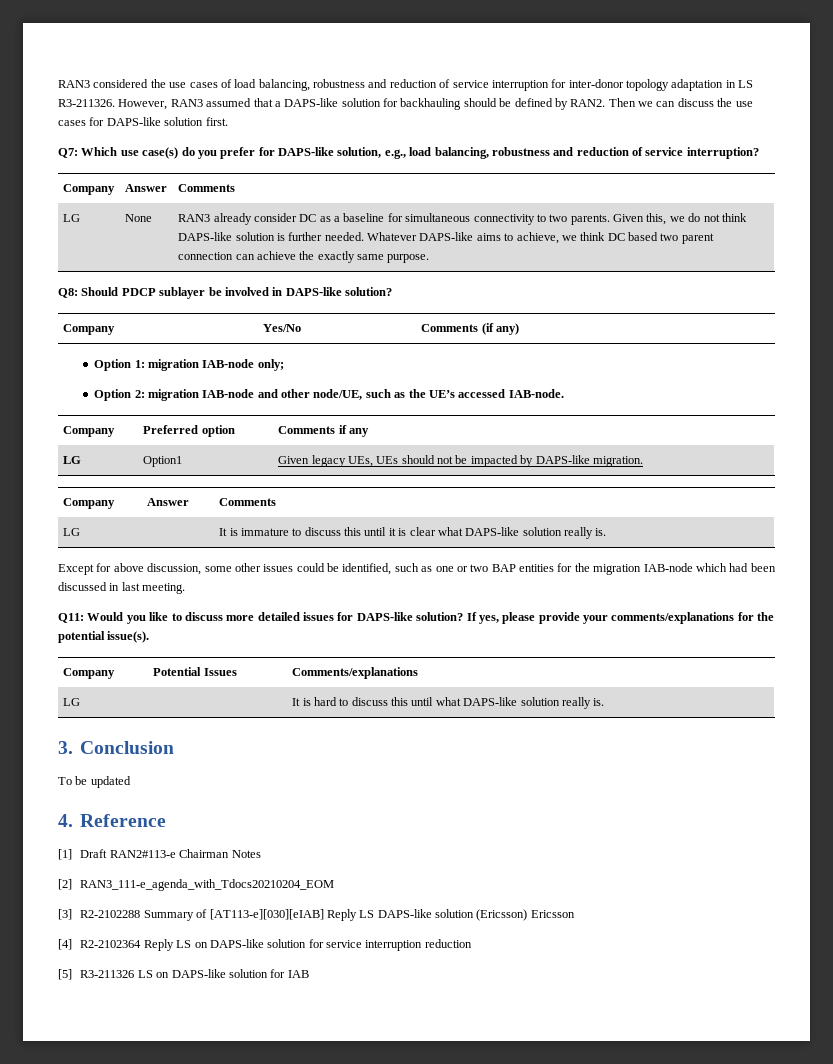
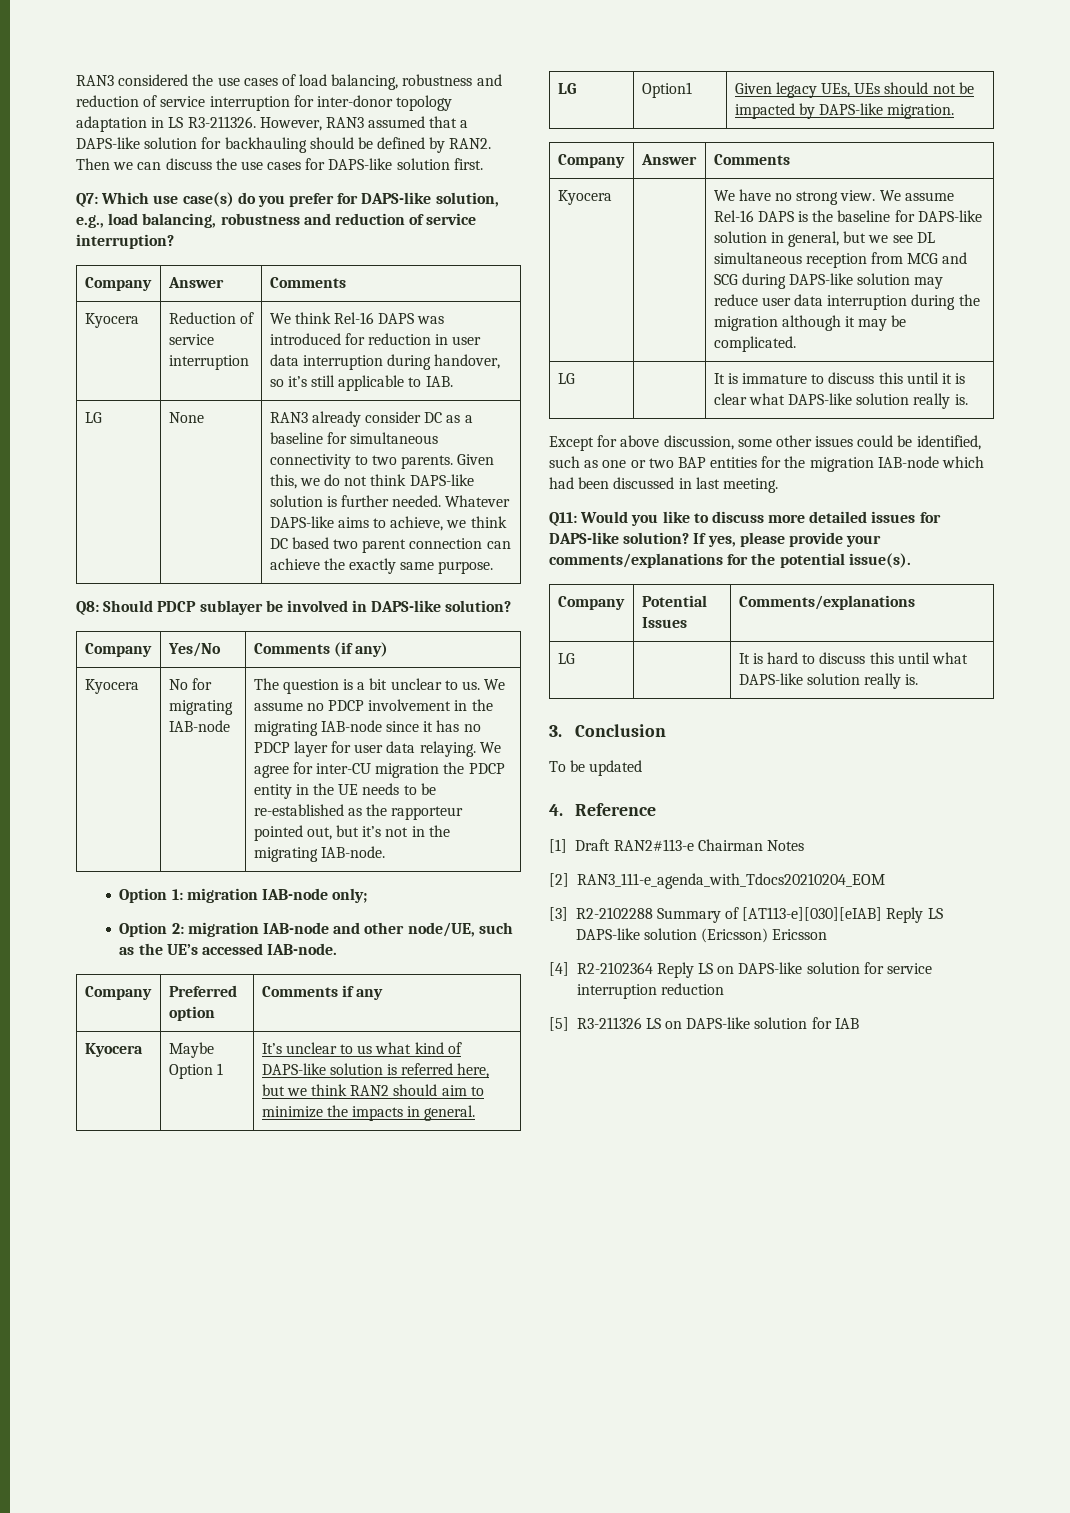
+ Kyocera | Reduction of service interruption | We think Rel-16 DAPS was introduced for reduction in user data interruption during handover, so it’s still applicable to IAB.
+ Kyocera | No for migrating IAB-node | The question is a bit unclear to us. We assume no PDCP involvement in the migrating IAB-node since it has no PDCP layer for user data relaying. We agree for inter-CU migration the PDCP entity in the UE needs to be re-established as the rapporteur pointed out, but it’s not in the migrating IAB-node.
+ Kyocera | Maybe Option 1 | It’s unclear to us what kind of DAPS-like solution is referred here, but we think RAN2 should aim to minimize the impacts in general.
+ Kyocera | | We have no strong view. We assume Rel-16 DAPS is the baseline for DAPS-like solution in general, but we see DL simultaneous reception from MCG and SCG during DAPS-like solution may reduce user data interruption during the migration although it may be complicated.

